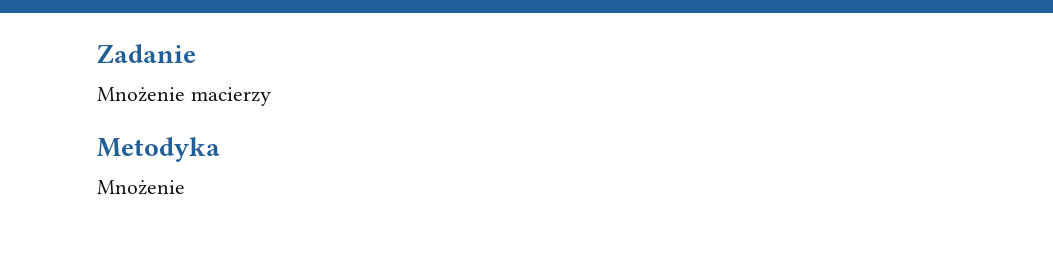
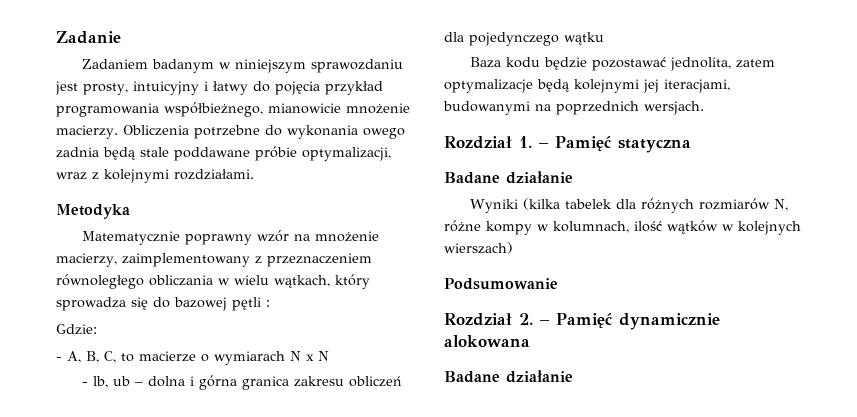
- Mnożenie macierzy
+ Zadaniem badanym w niniejszym sprawozdaniu jest prosty, intuicyjny i łatwy do pojęcia przykład programowania współbieżnego, mianowicie mnożenie macierzy. Obliczenia potrzebne do wykonania owego zadnia będą stale poddawane próbie optymalizacji, wraz z kolejnymi rozdziałami.
  Metodyka
- Mnożenie
+ Matematycznie poprawny wzór na mnożenie macierzy, zaimplementowany z przeznaczeniem równoległego obliczania w wielu wątkach, który sprowadza się do bazowej pętli :
+ Gdzie:
+ - A, B, C, to macierze o wymiarach N x N
+ - lb, ub – dolna i górna granica zakresu obliczeń dla pojedynczego wątku
+ Baza kodu będzie pozostawać jednolita, zatem optymalizacje będą kolejnymi jej iteracjami, budowanymi na poprzednich wersjach.
+ Rozdział 1. – Pamięć statyczna
+ Badane działanie
+ Wyniki (kilka tabelek dla różnych rozmiarów N, różne kompy w kolumnach, ilość wątków w kolejnych wierszach)
+ Podsumowanie
+ Rozdział 2. – Pamięć dynamicznie alokowana
+ Badane działanie

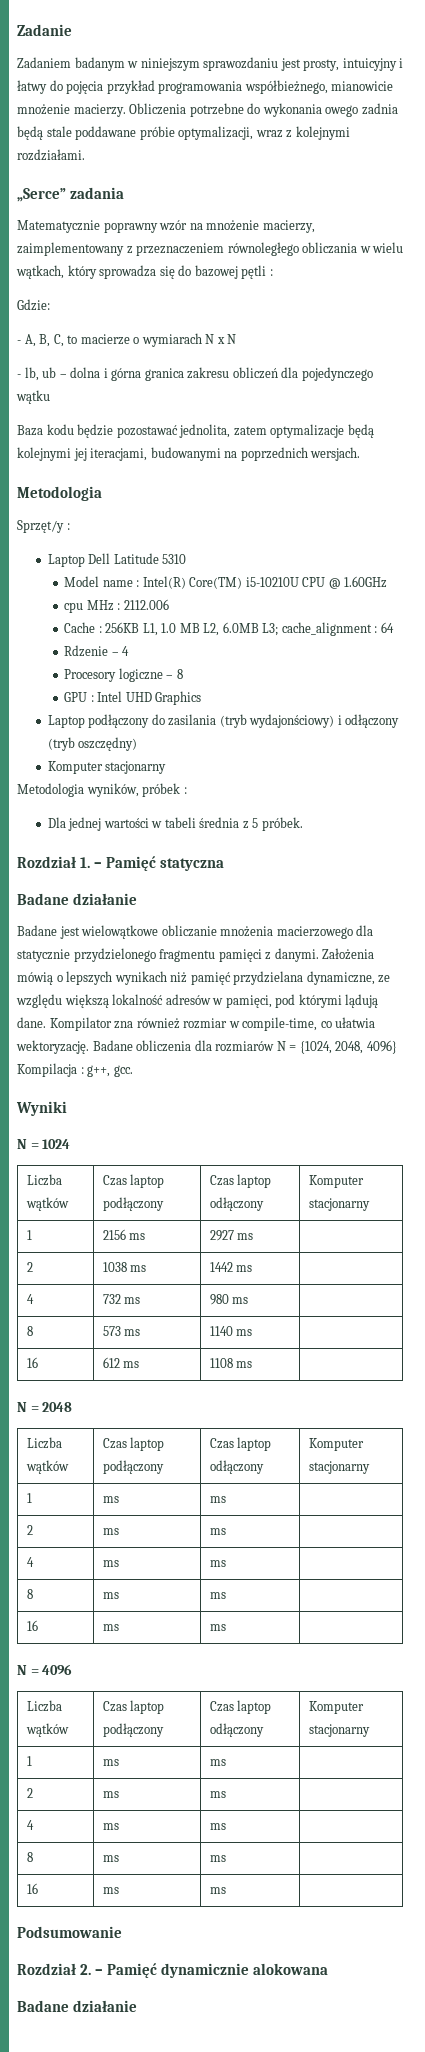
- Metodyka
+ „Serce” zadania
  Baza kodu będzie pozostawać jednolita, zatem optymalizacje będą kolejnymi jej iteracjami, budowanymi na poprzednich wersjach.
+ Metodologia
+ Sprzęt/y :
+ Laptop Dell Latitude 5310
+ Model name : Intel(R) Core(TM) i5-10210U CPU @ 1.60GHz
+ cpu MHz : 2112.006
+ Cache : 256KB L1, 1.0 MB L2, 6.0MB L3; cache_alignment : 64
+ Rdzenie – 4
+ Procesory logiczne – 8
+ GPU : Intel UHD Graphics
+ Laptop podłączony do zasilania (tryb wydajonściowy) i odłączony (tryb oszczędny)
+ Komputer stacjonarny
+ Metodologia wyników, próbek :
+ Dla jednej wartości w tabeli średnia z 5 próbek.
- Wyniki (kilka tabelek dla różnych rozmiarów N, różne kompy w kolumnach, ilość wątków w kolejnych wierszach)
+ Badane jest wielowątkowe obliczanie mnożenia macierzowego dla statycznie przydzielonego fragmentu pamięci z danymi. Założenia mówią o lepszych wynikach niż pamięć przydzielana dynamiczne, ze względu większą lokalność adresów w pamięci, pod którymi lądują dane. Kompilator zna również rozmiar w compile-time, co ułatwia wektoryzację. Badane obliczenia dla rozmiarów N = {1024, 2048, 4096} Kompilacja : g++, gcc.
+ Wyniki
+ N = 1024
+ Liczba wątków | Czas laptop podłączony | Czas laptop odłączony | Komputer stacjonarny
+ 1 | 2156 ms | 2927 ms |
+ 2 | 1038 ms | 1442 ms |
+ 4 | 732 ms | 980 ms |
+ 8 | 573 ms | 1140 ms |
+ 16 | 612 ms | 1108 ms |
+ N = 2048
+ Liczba wątków | Czas laptop podłączony | Czas laptop odłączony | Komputer stacjonarny
+ 1 | ms | ms |
+ 2 | ms | ms |
+ 4 | ms | ms |
+ 8 | ms | ms |
+ 16 | ms | ms |
+ N = 4096
+ Liczba wątków | Czas laptop podłączony | Czas laptop odłączony | Komputer stacjonarny
+ 1 | ms | ms |
+ 2 | ms | ms |
+ 4 | ms | ms |
+ 8 | ms | ms |
+ 16 | ms | ms |

